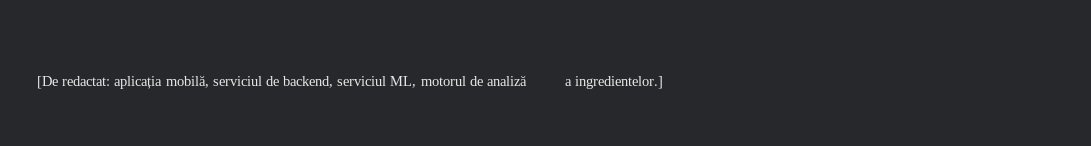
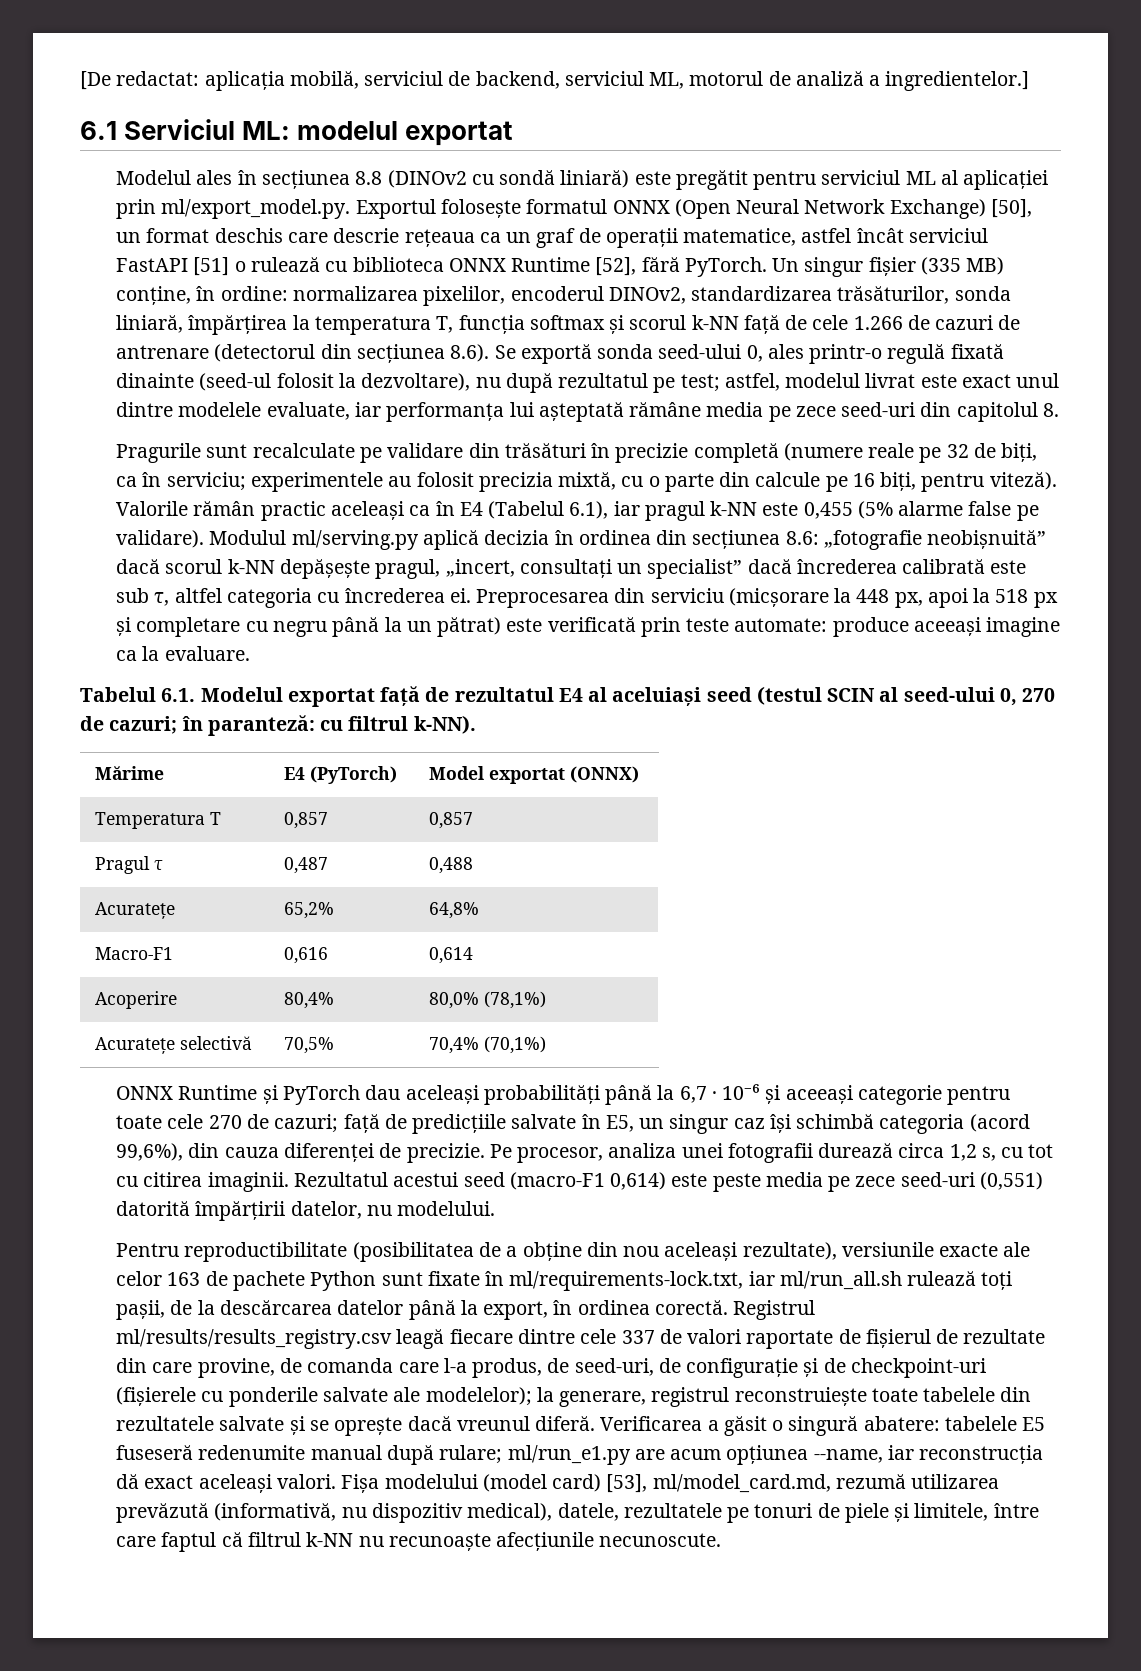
+ 6.1 Serviciul ML: modelul exportat
+ Modelul ales în secțiunea 8.8 (DINOv2 cu sondă liniară) este pregătit pentru serviciul ML al aplicației prin ml/export_model.py. Exportul folosește formatul ONNX (Open Neural Network Exchange) [50], un format deschis care descrie rețeaua ca un graf de operații matematice, astfel încât serviciul FastAPI [51] o rulează cu biblioteca ONNX Runtime [52], fără PyTorch. Un singur fișier (335 MB) conține, în ordine: normalizarea pixelilor, encoderul DINOv2, standardizarea trăsăturilor, sonda liniară, împărțirea la temperatura T, funcția softmax și scorul k-NN față de cele 1.266 de cazuri de antrenare (detectorul din secțiunea 8.6). Se exportă sonda seed-ului 0, ales printr-o regulă fixată dinainte (seed-ul folosit la dezvoltare), nu după rezultatul pe test; astfel, modelul livrat este exact unul dintre modelele evaluate, iar performanța lui așteptată rămâne media pe zece seed-uri din capitolul 8.
+ Pragurile sunt recalculate pe validare din trăsături în precizie completă (numere reale pe 32 de biți, ca în serviciu; experimentele au folosit precizia mixtă, cu o parte din calcule pe 16 biți, pentru viteză). Valorile rămân practic aceleași ca în E4 (Tabelul 6.1), iar pragul k-NN este 0,455 (5% alarme false pe validare). Modulul ml/serving.py aplică decizia în ordinea din secțiunea 8.6: „fotografie neobișnuită” dacă scorul k-NN depășește pragul, „incert, consultați un specialist” dacă încrederea calibrată este sub τ, altfel categoria cu încrederea ei. Preprocesarea din serviciu (micșorare la 448 px, apoi la 518 px și completare cu negru până la un pătrat) este verificată prin teste automate: produce aceeași imagine ca la evaluare.
+ Tabelul 6.1. Modelul exportat față de rezultatul E4 al aceluiași seed (testul SCIN al seed-ului 0, 270 de cazuri; în paranteză: cu filtrul k-NN).
+ Mărime | E4 (PyTorch) | Model exportat (ONNX)
+ Temperatura T | 0,857 | 0,857
+ Pragul τ | 0,487 | 0,488
+ Acuratețe | 65,2% | 64,8%
+ Macro-F1 | 0,616 | 0,614
+ Acoperire | 80,4% | 80,0% (78,1%)
+ Acuratețe selectivă | 70,5% | 70,4% (70,1%)
+ ONNX Runtime și PyTorch dau aceleași probabilități până la 6,7 · 10⁻⁶ și aceeași categorie pentru toate cele 270 de cazuri; față de predicțiile salvate în E5, un singur caz își schimbă categoria (acord 99,6%), din cauza diferenței de precizie. Pe procesor, analiza unei fotografii durează circa 1,2 s, cu tot cu citirea imaginii. Rezultatul acestui seed (macro-F1 0,614) este peste media pe zece seed-uri (0,551) datorită împărțirii datelor, nu modelului.
+ Pentru reproductibilitate (posibilitatea de a obține din nou aceleași rezultate), versiunile exacte ale celor 163 de pachete Python sunt fixate în ml/requirements-lock.txt, iar ml/run_all.sh rulează toți pașii, de la descărcarea datelor până la export, în ordinea corectă. Registrul ml/results/results_registry.csv leagă fiecare dintre cele 337 de valori raportate de fișierul de rezultate din care provine, de comanda care l-a produs, de seed-uri, de configurație și de checkpoint-uri (fișierele cu ponderile salvate ale modelelor); la generare, registrul reconstruiește toate tabelele din rezultatele salvate și se oprește dacă vreunul diferă. Verificarea a găsit o singură abatere: tabelele E5 fuseseră redenumite manual după rulare; ml/run_e1.py are acum opțiunea --name, iar reconstrucția dă exact aceleași valori. Fișa modelului (model card) [53], ml/model_card.md, rezumă utilizarea prevăzută (informativă, nu dispozitiv medical), datele, rezultatele pe tonuri de piele și limitele, între care faptul că filtrul k-NN nu recunoaște afecțiunile necunoscute.

